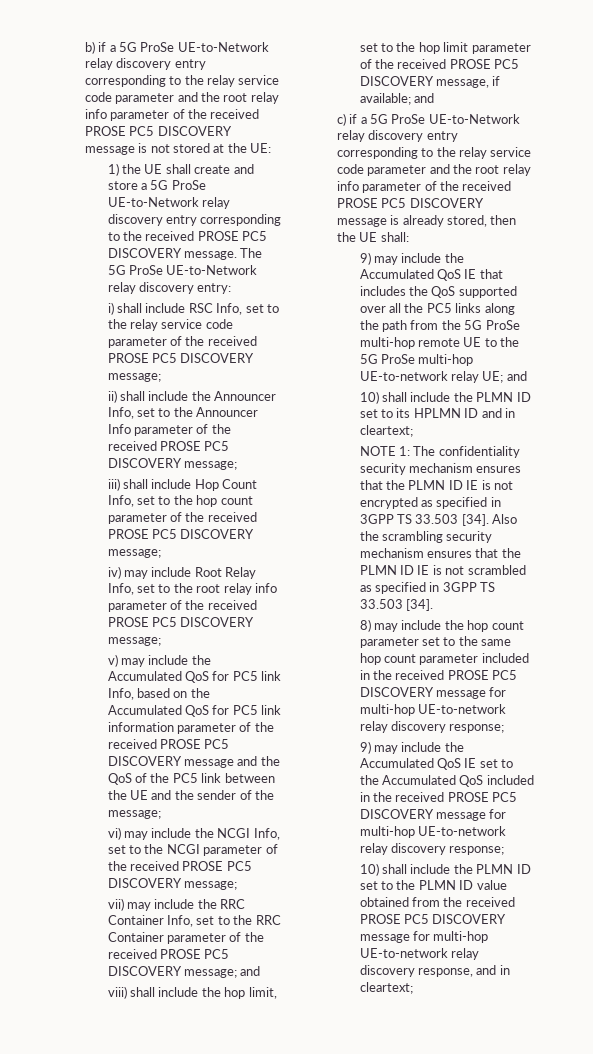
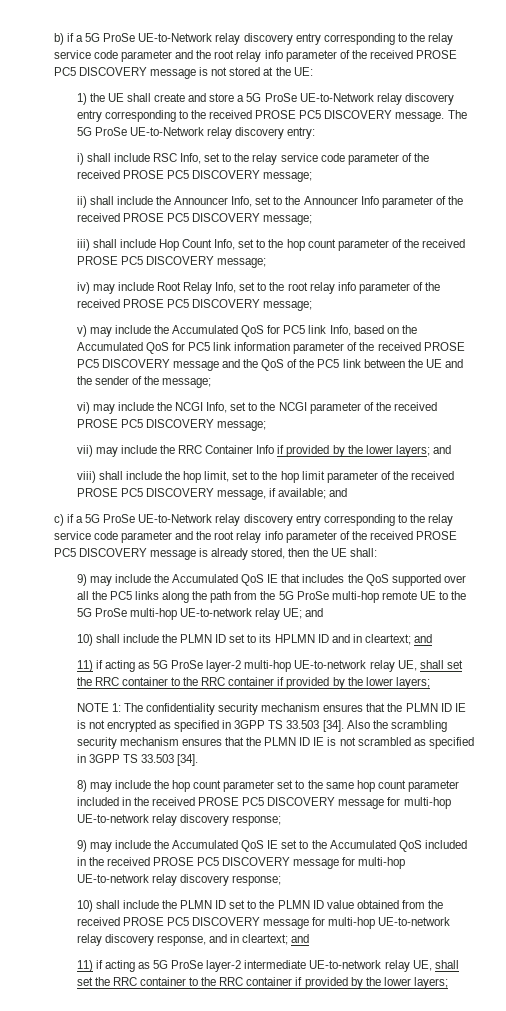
- vii) may include the RRC Container Info, set to the RRC Container parameter of the received PROSE PC5 DISCOVERY message; and
+ vii) may include the RRC Container Info if provided by the lower layers; and
- 10) shall include the PLMN ID set to its HPLMN ID and in cleartext;
+ 10) shall include the PLMN ID set to its HPLMN ID and in cleartext; and
+ 11) if acting as 5G ProSe layer-2 multi-hop UE-to-network relay UE, shall set the RRC container to the RRC container if provided by the lower layers;
- 10) shall include the PLMN ID set to the PLMN ID value obtained from the received PROSE PC5 DISCOVERY message for multi-hop UE-to-network relay discovery response, and in cleartext;
+ 10) shall include the PLMN ID set to the PLMN ID value obtained from the received PROSE PC5 DISCOVERY message for multi-hop UE-to-network relay discovery response, and in cleartext; and
+ 11) if acting as 5G ProSe layer-2 intermediate UE-to-network relay UE, shall set the RRC container to the RRC container if provided by the lower layers;

